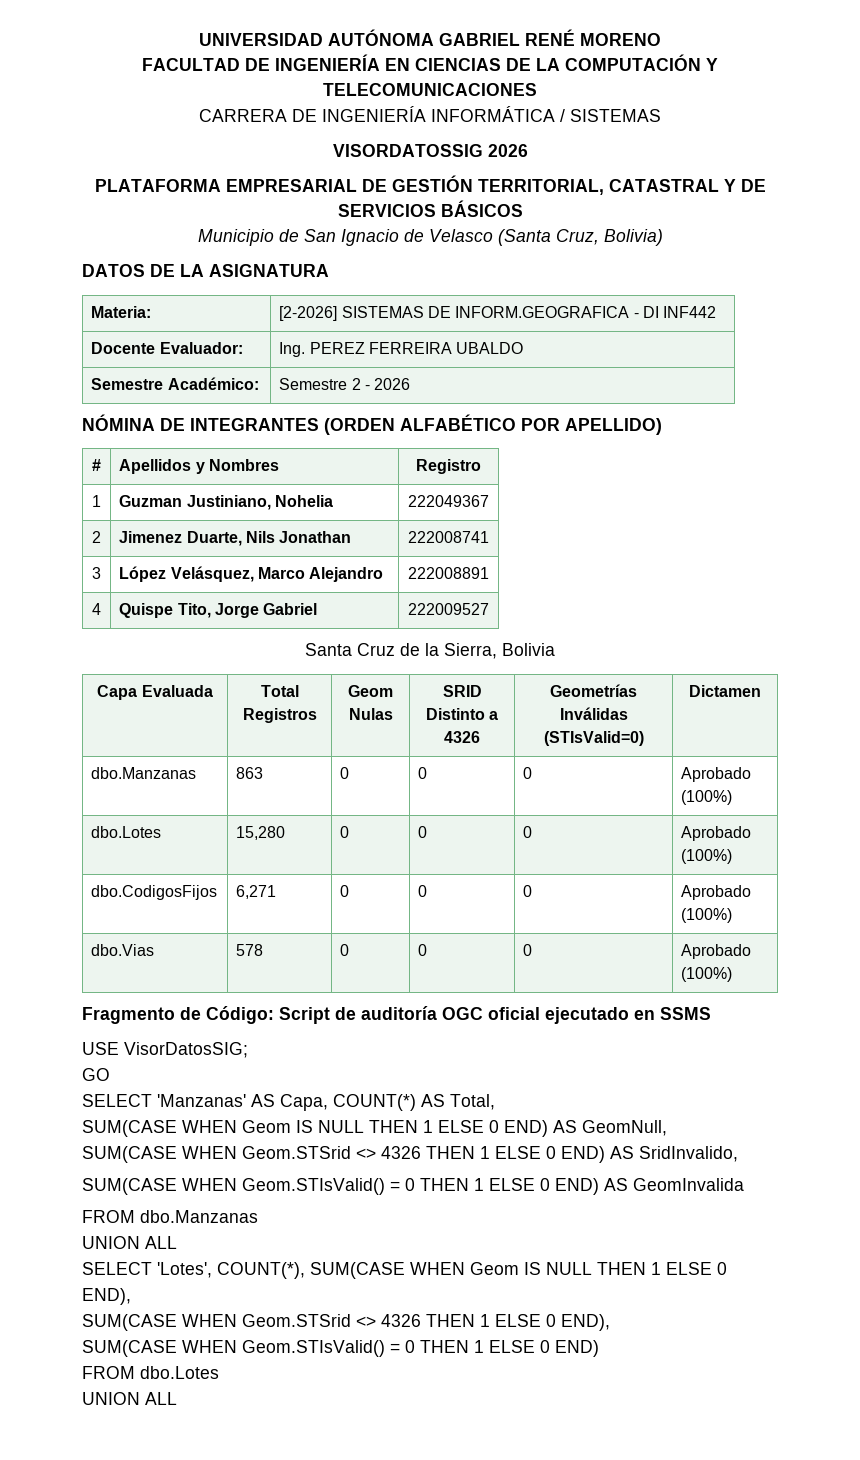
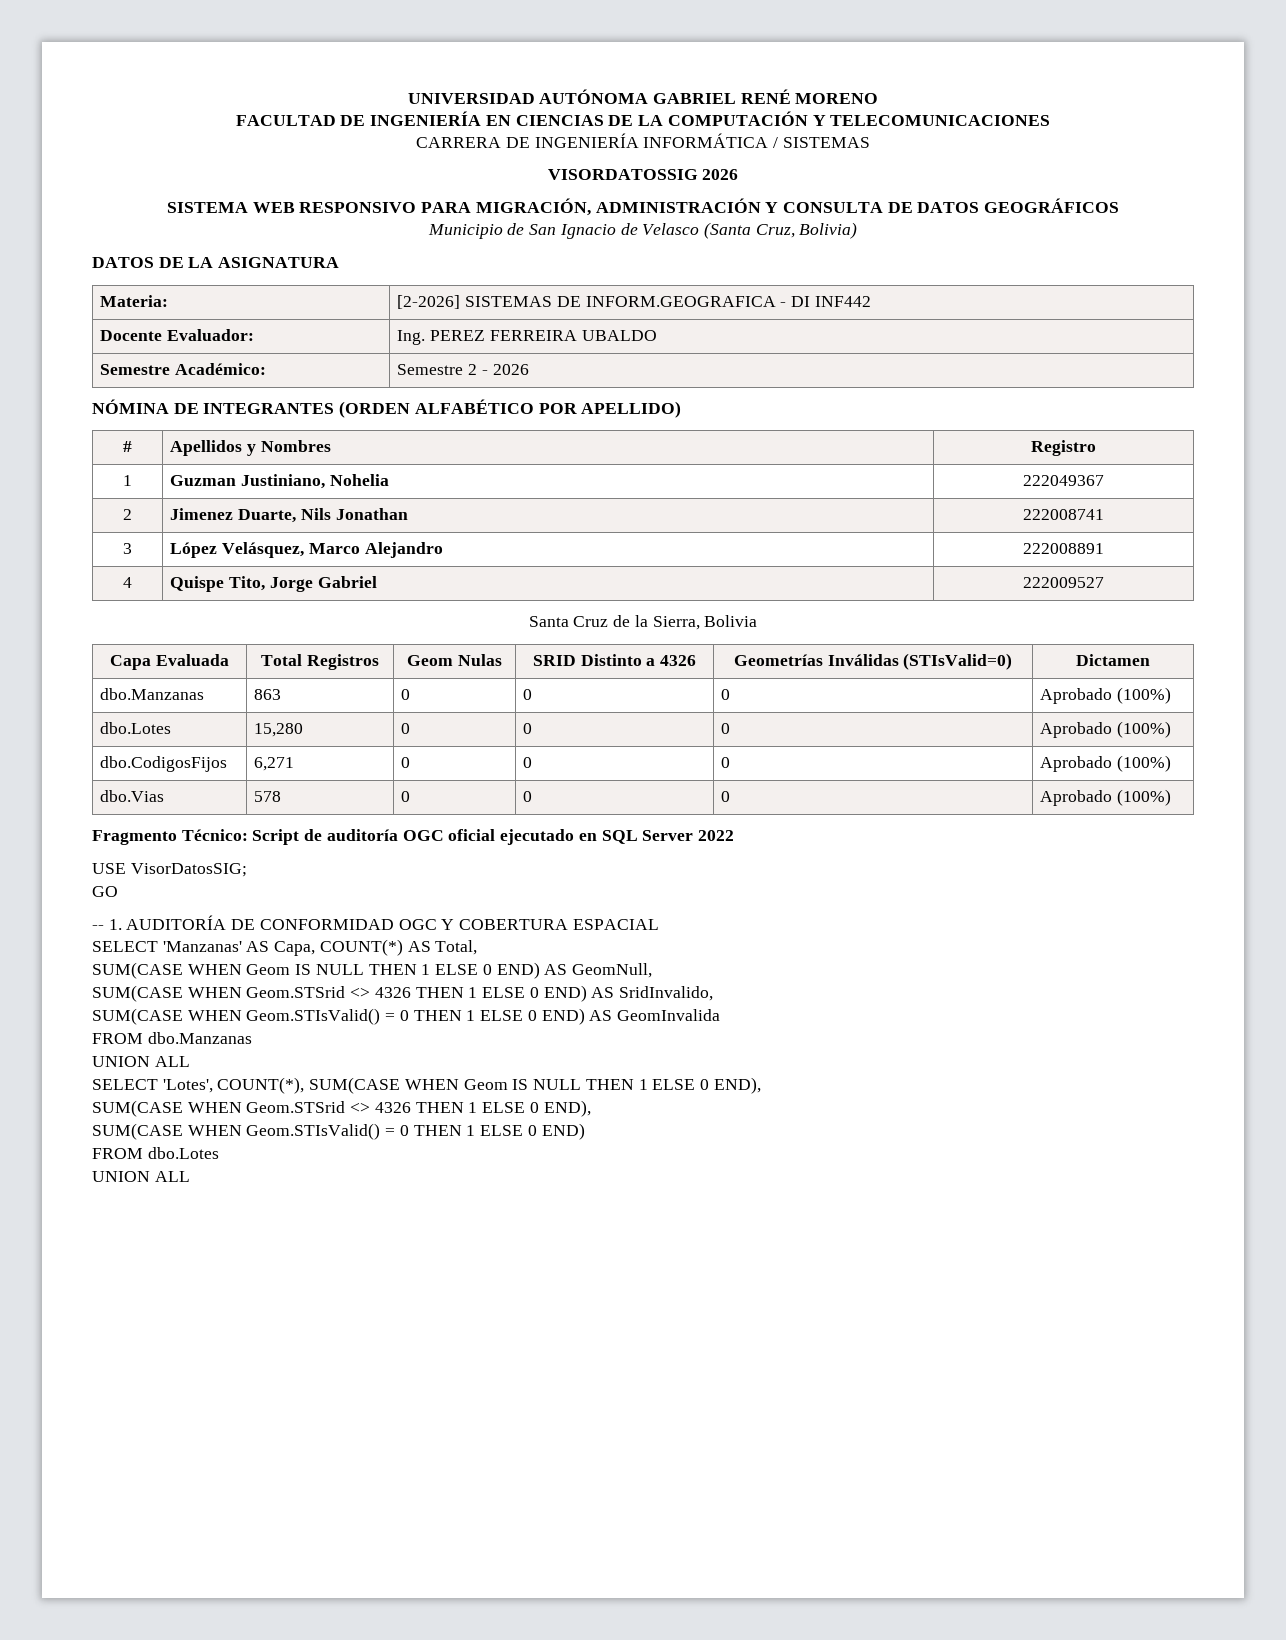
- PLATAFORMA EMPRESARIAL DE GESTIÓN TERRITORIAL, CATASTRAL Y DE SERVICIOS BÁSICOS
+ SISTEMA WEB RESPONSIVO PARA MIGRACIÓN, ADMINISTRACIÓN Y CONSULTA DE DATOS GEOGRÁFICOS
- Fragmento de Código: Script de auditoría OGC oficial ejecutado en SSMS
+ Fragmento Técnico: Script de auditoría OGC oficial ejecutado en SQL Server 2022
+ -- 1. AUDITORÍA DE CONFORMIDAD OGC Y COBERTURA ESPACIAL

